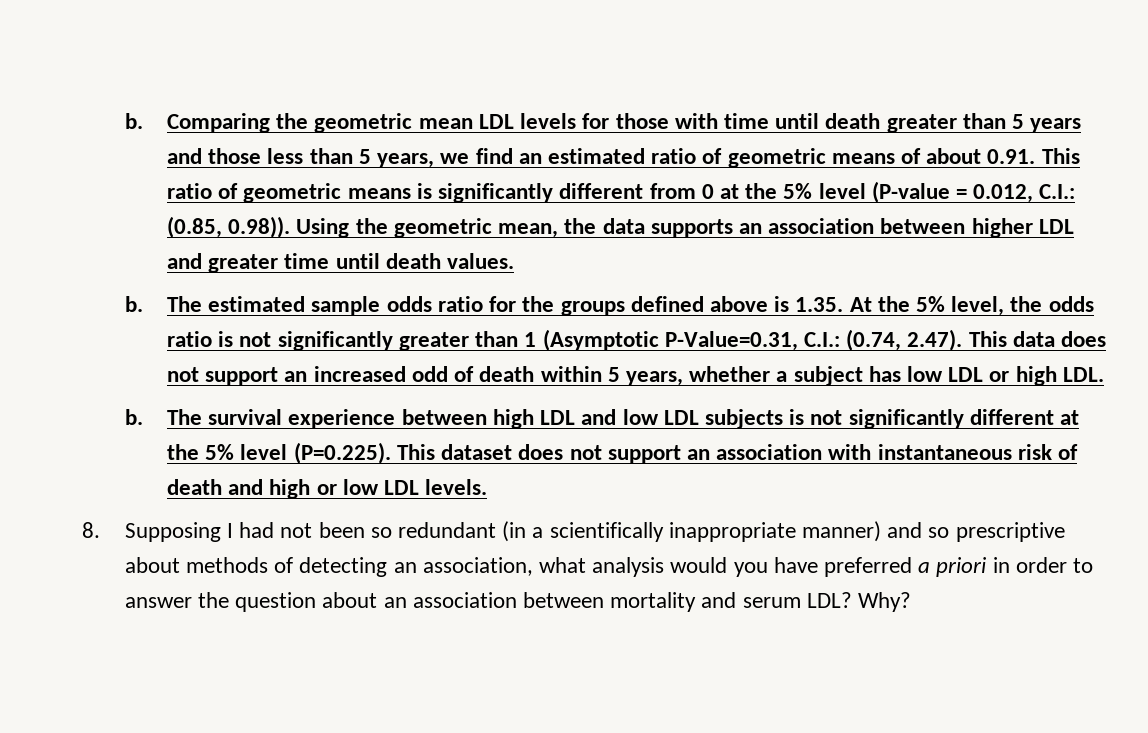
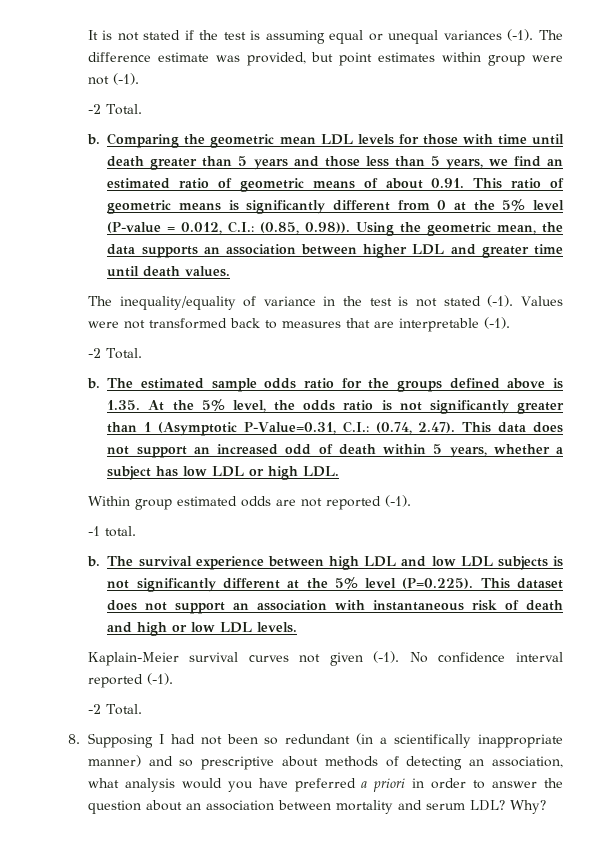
+ It is not stated if the test is assuming equal or unequal variances (-1). The difference estimate was provided, but point estimates within group were not (-1).
+ -2 Total.
+ The inequality/equality of variance in the test is not stated (-1). Values were not transformed back to measures that are interpretable (-1).
+ -2 Total.
+ Within group estimated odds are not reported (-1).
+ -1 total.
+ Kaplain-Meier survival curves not given (-1). No confidence interval reported (-1).
+ -2 Total.

